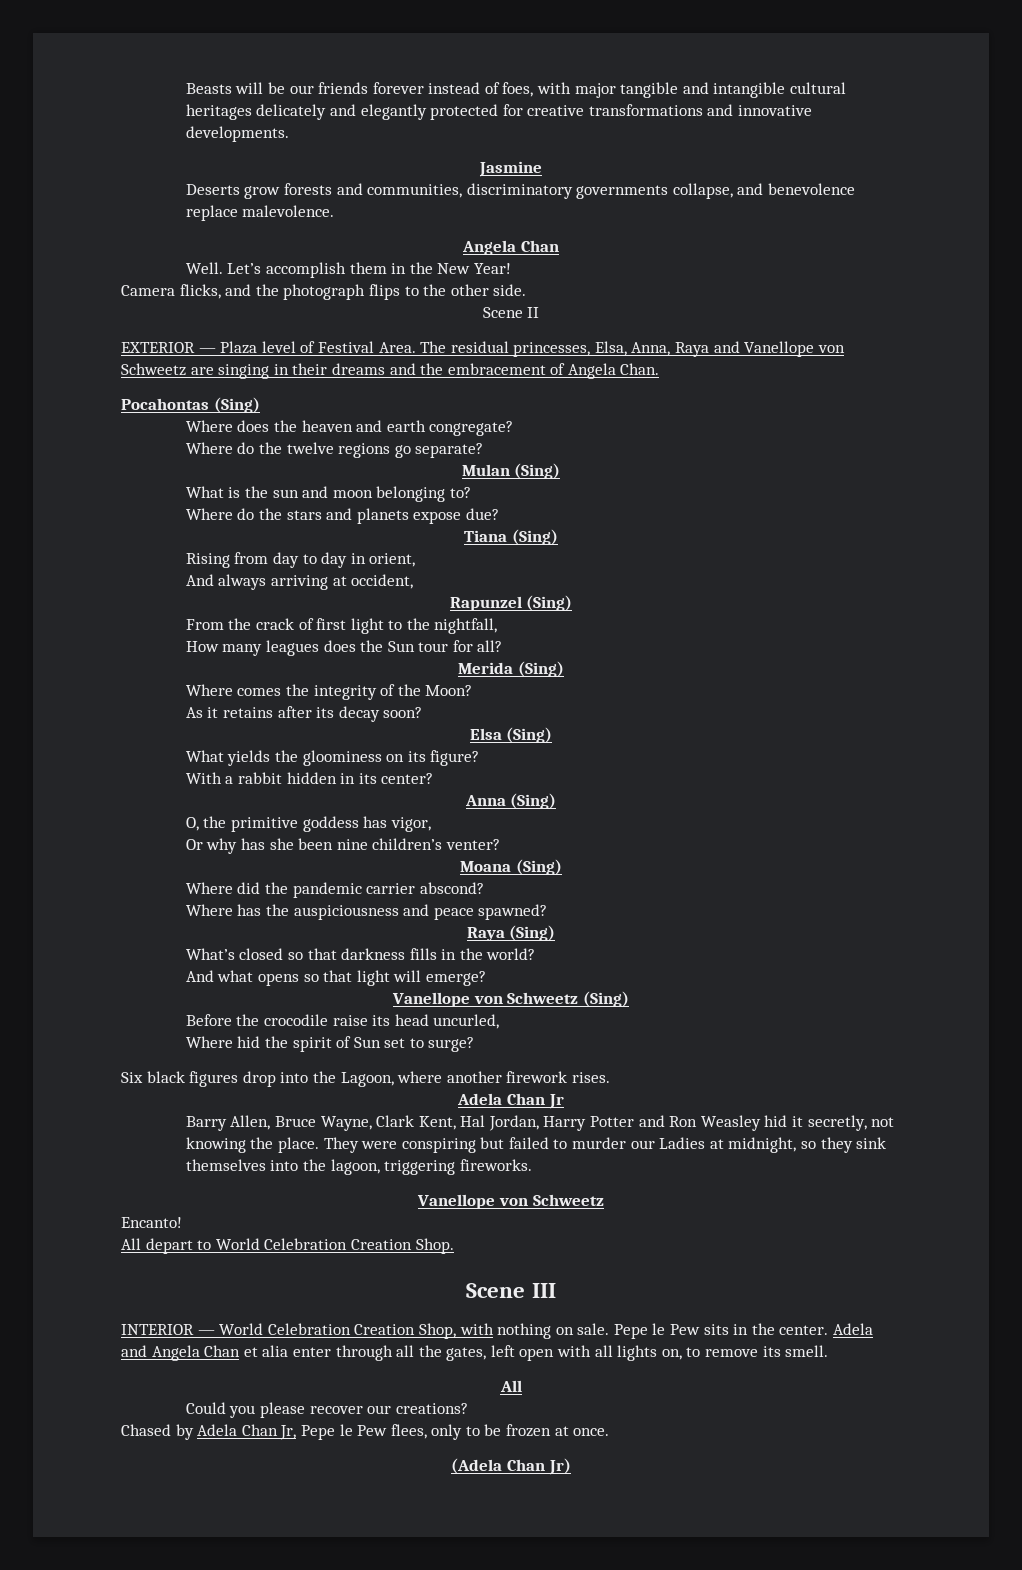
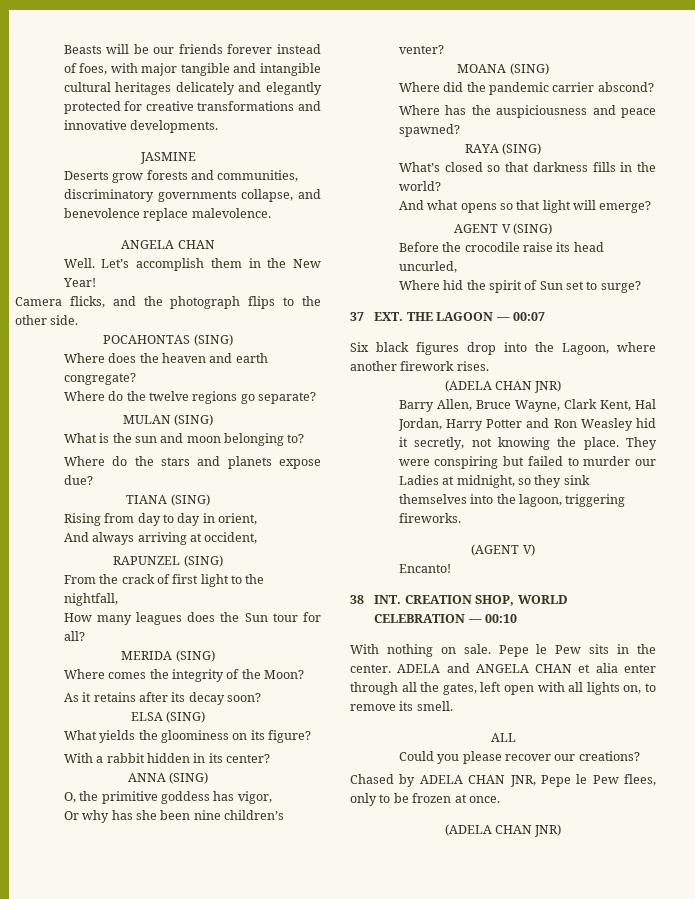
- Jasmine
+ JASMINE
  Deserts grow forests and communities, discriminatory governments collapse, and benevolence replace malevolence.
- Angela Chan
+ ANGELA CHAN
- Scene II
- EXTERIOR — Plaza level of Festival Area. The residual princesses, Elsa, Anna, Raya and Vanellope von Schweetz are singing in their dreams and the embracement of Angela Chan.
- Pocahontas (Sing)
+ POCAHONTAS (SING)
- Mulan (Sing)
+ MULAN (SING)
- Tiana (Sing)
+ TIANA (SING)
- Rapunzel (Sing)
+ RAPUNZEL (SING)
- Merida (Sing)
+ MERIDA (SING)
- Elsa (Sing)
+ ELSA (SING)
- Anna (Sing)
+ ANNA (SING)
- Moana (Sing)
+ MOANA (SING)
- Raya (Sing)
+ RAYA (SING)
- Vanellope von Schweetz (Sing)
+ AGENT V (SING)
+ 37 EXT. THE LAGOON — 00:07
  Six black figures drop into the Lagoon, where another firework rises.
- Adela Chan Jr
+ (ADELA CHAN JNR)
  They were conspiring but failed to murder our Ladies at midnight, so they sink themselves into the lagoon, triggering fireworks.
- Vanellope von Schweetz
+ (AGENT V)
  Encanto!
- All depart to World Celebration Creation Shop.
- Scene III
- INTERIOR — World Celebration Creation Shop, with nothing on sale.
+ 38 INT. CREATION SHOP, WORLD CELEBRATION — 00:10
+ With nothing on sale.
- Adela and Angela Chan et alia enter through all the gates, left open with all lights on, to remove its smell.
- All
+ ADELA and ANGELA CHAN et alia enter through all the gates, left open with all lights on, to remove its smell.
+ ALL
- Chased by Adela Chan Jr, Pepe le Pew flees, only to be frozen at once.
- (Adela Chan Jr)
+ Chased by ADELA CHAN JNR, Pepe le Pew flees, only to be frozen at once.
+ (ADELA CHAN JNR)

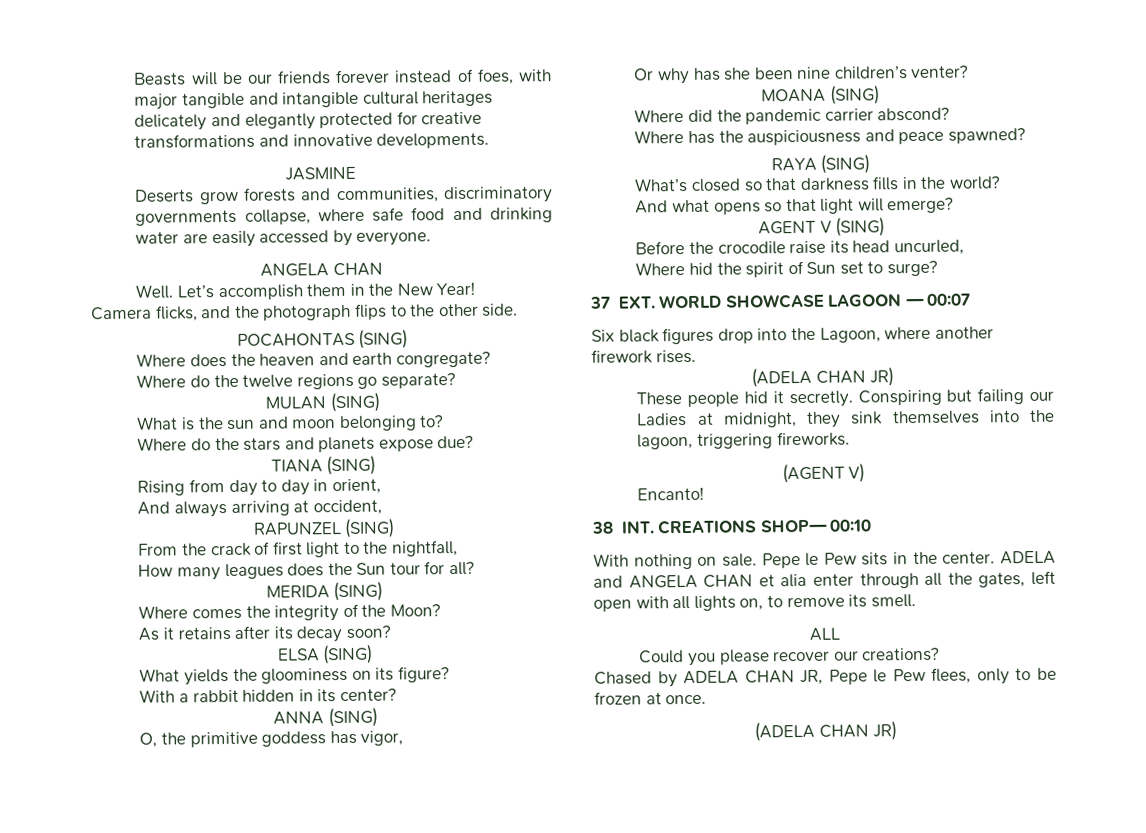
- Deserts grow forests and communities, discriminatory governments collapse, and benevolence replace malevolence.
+ Deserts grow forests and communities, discriminatory governments collapse, where safe food and drinking water are easily accessed by everyone.
- 37 EXT. THE LAGOON — 00:07
+ 37 EXT. WORLD SHOWCASE LAGOON — 00:07
  Six black figures drop into the Lagoon, where another firework rises.
- (ADELA CHAN JNR)
- Barry Allen, Bruce Wayne, Clark Kent, Hal Jordan, Harry Potter and Ron Weasley hid it secretly, not knowing the place. They were conspiring but failed to murder our Ladies at midnight, so they sink themselves into the lagoon, triggering fireworks.
+ (ADELA CHAN JR)
+ These people hid it secretly. Conspiring but failing our Ladies at midnight, they sink themselves into the lagoon, triggering fireworks.
- 38 INT. CREATION SHOP, WORLD CELEBRATION — 00:10
+ 38 INT. CREATIONS SHOP— 00:10
- Chased by ADELA CHAN JNR, Pepe le Pew flees, only to be frozen at once.
- (ADELA CHAN JNR)
+ Chased by ADELA CHAN JR, Pepe le Pew flees, only to be frozen at once.
+ (ADELA CHAN JR)

